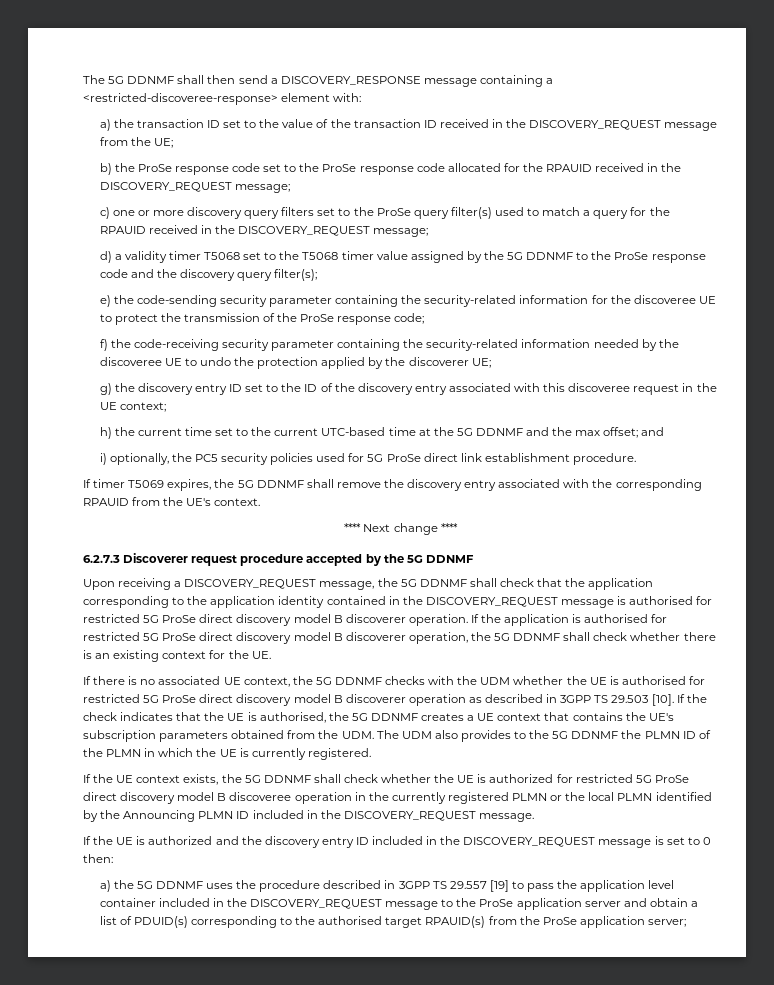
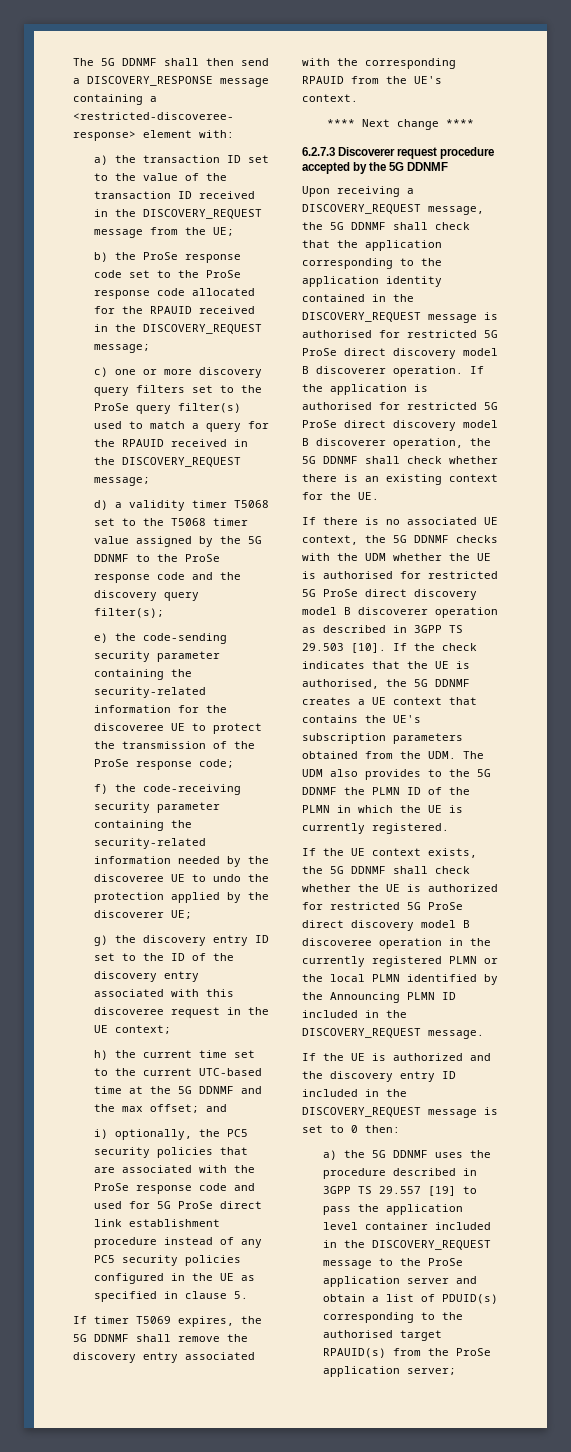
- i) optionally, the PC5 security policies used for 5G ProSe direct link establishment procedure.
+ i) optionally, the PC5 security policies that are associated with the ProSe response code and used for 5G ProSe direct link establishment procedure instead of any PC5 security policies configured in the UE as specified in clause 5.

